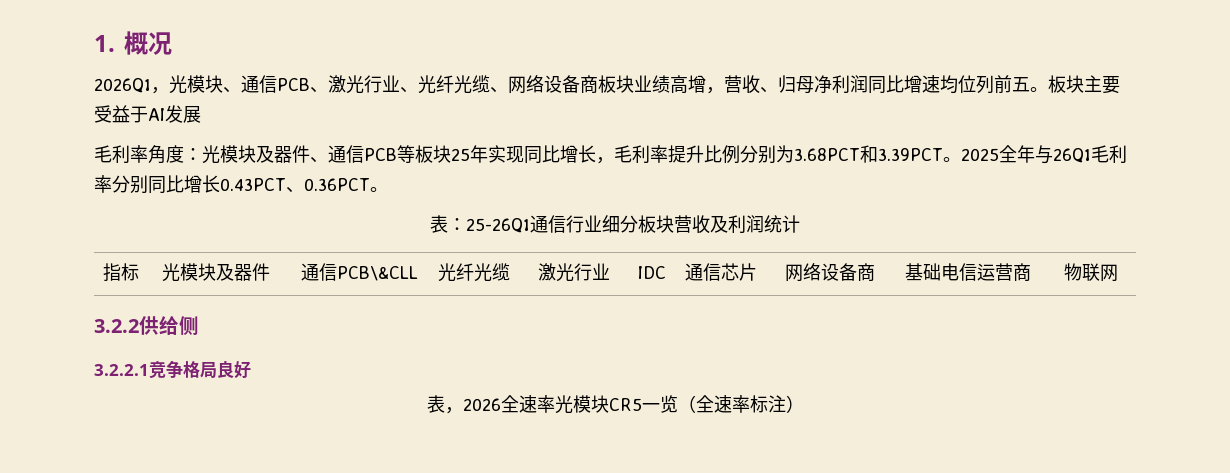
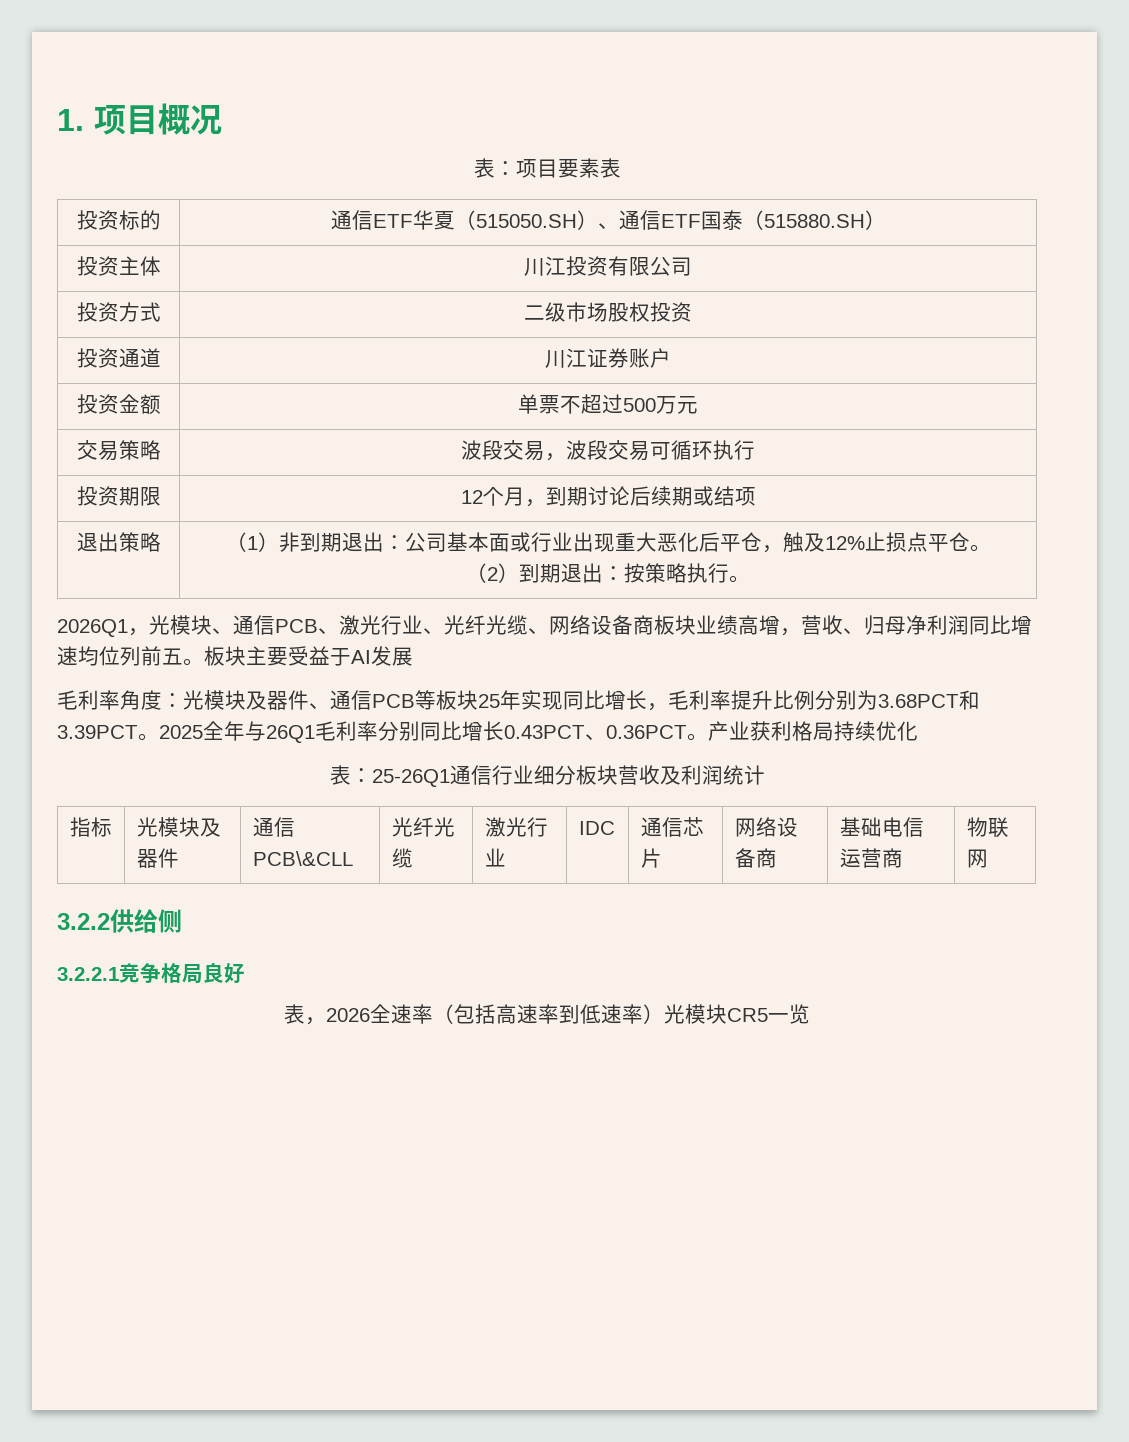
- 1.概况
+ 1.项目概况
+ 表：项目要素表
+ 投资标的 | 通信ETF华夏（515050.SH）、通信ETF国泰（515880.SH）
+ 投资主体 | 川江投资有限公司
+ 投资方式 | 二级市场股权投资
+ 投资通道 | 川江证券账户
+ 投资金额 | 单票不超过500万元
+ 交易策略 | 波段交易，波段交易可循环执行
+ 投资期限 | 12个月，到期讨论后续期或结项
+ 退出策略 | （1）非到期退出：公司基本面或行业出现重大恶化后平仓，触及12%止损点平仓。
+ （2）到期退出：按策略执行。
+ 产业获利格局持续优化
- 表，2026全速率光模块CR5一览（全速率标注）
+ 表，2026全速率（包括高速率到低速率）光模块CR5一览

